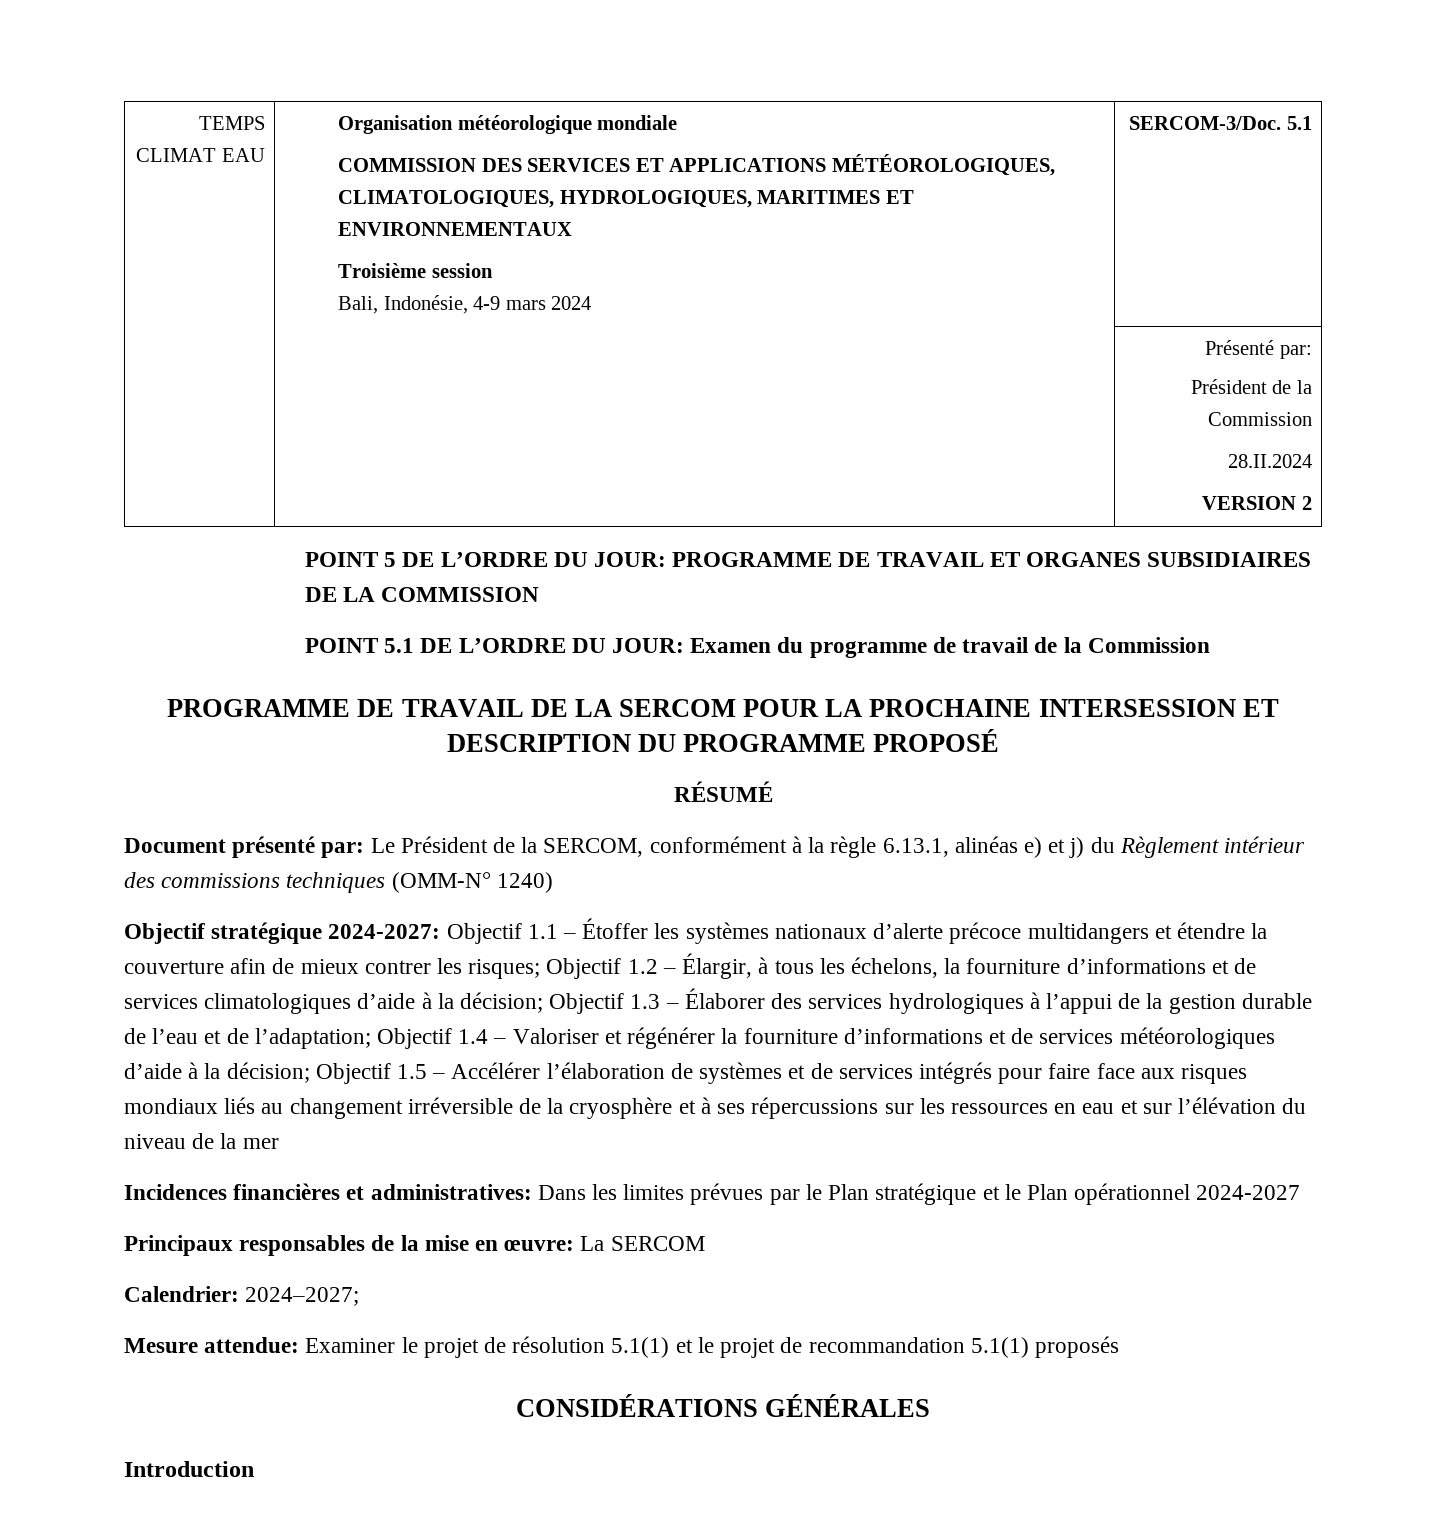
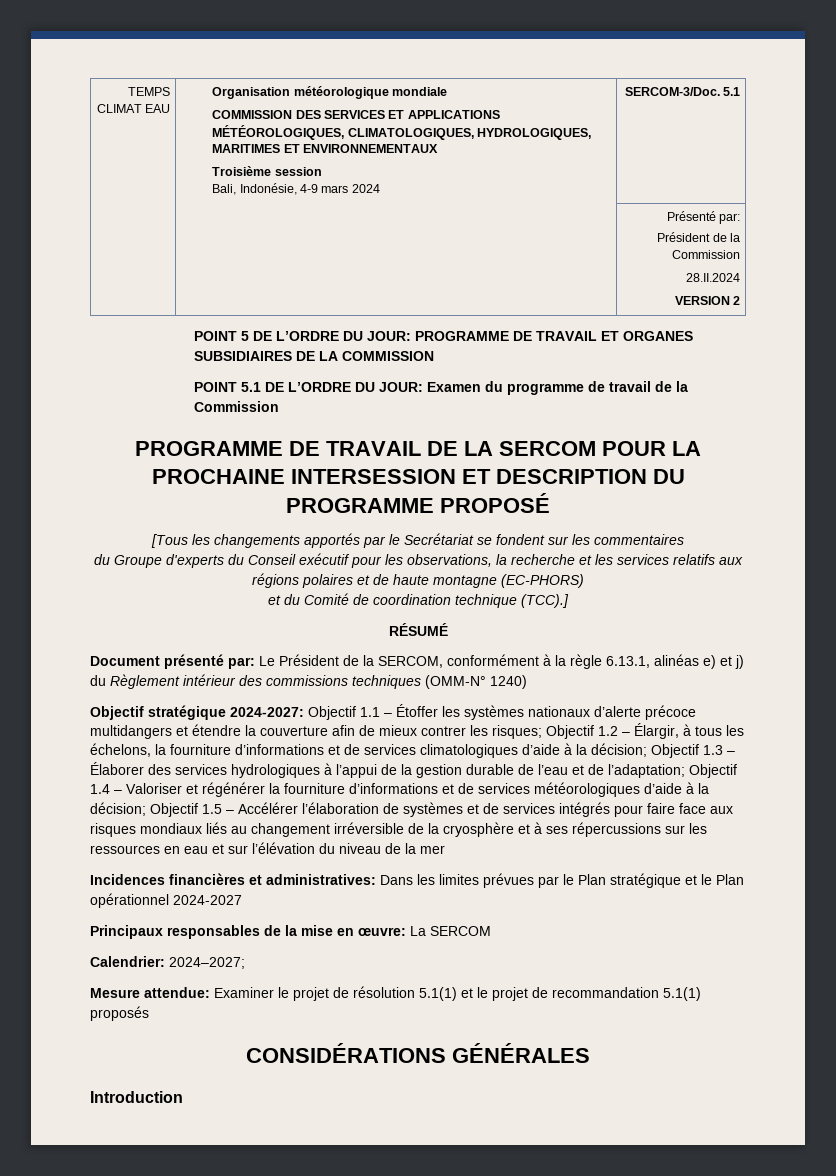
+ [Tous les changements apportés par le Secrétariat se fondent sur les commentaires
+ du Groupe d'experts du Conseil exécutif pour les observations, la recherche et les services relatifs aux régions polaires et de haute montagne (EC-PHORS)
+ et du Comité de coordination technique (TCC).]

